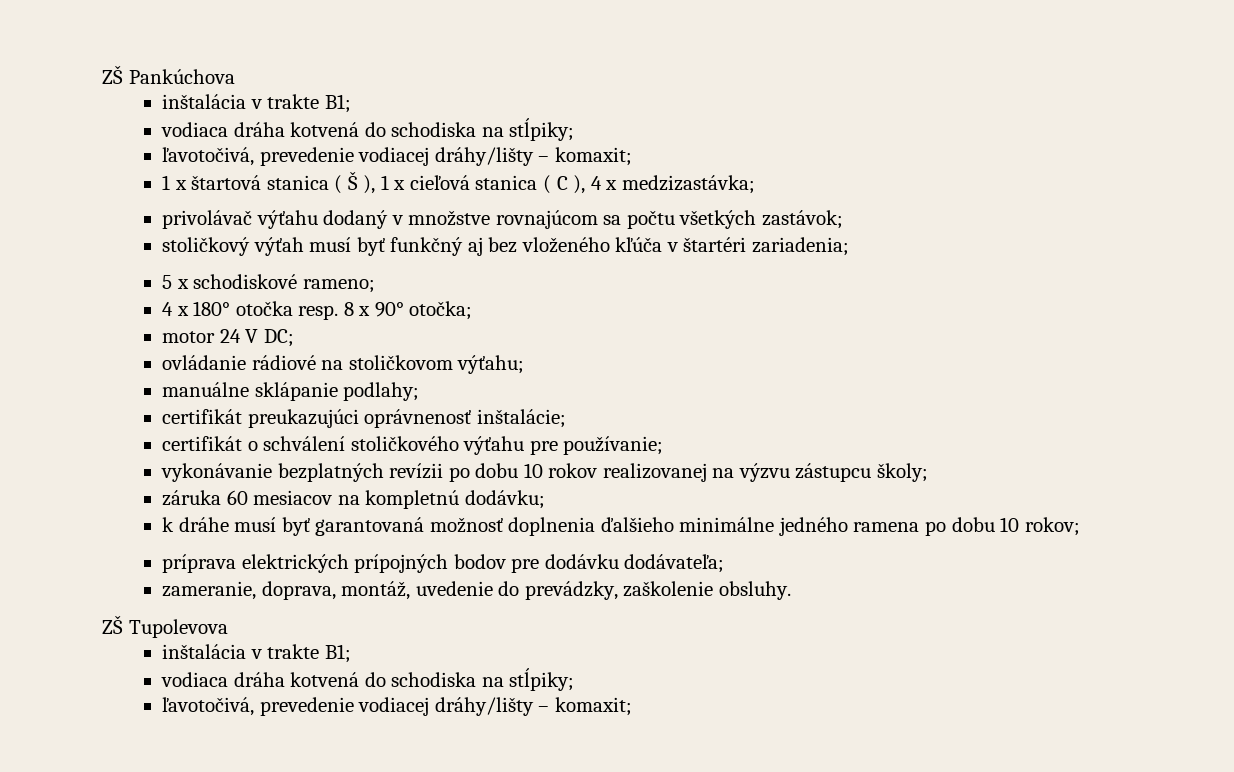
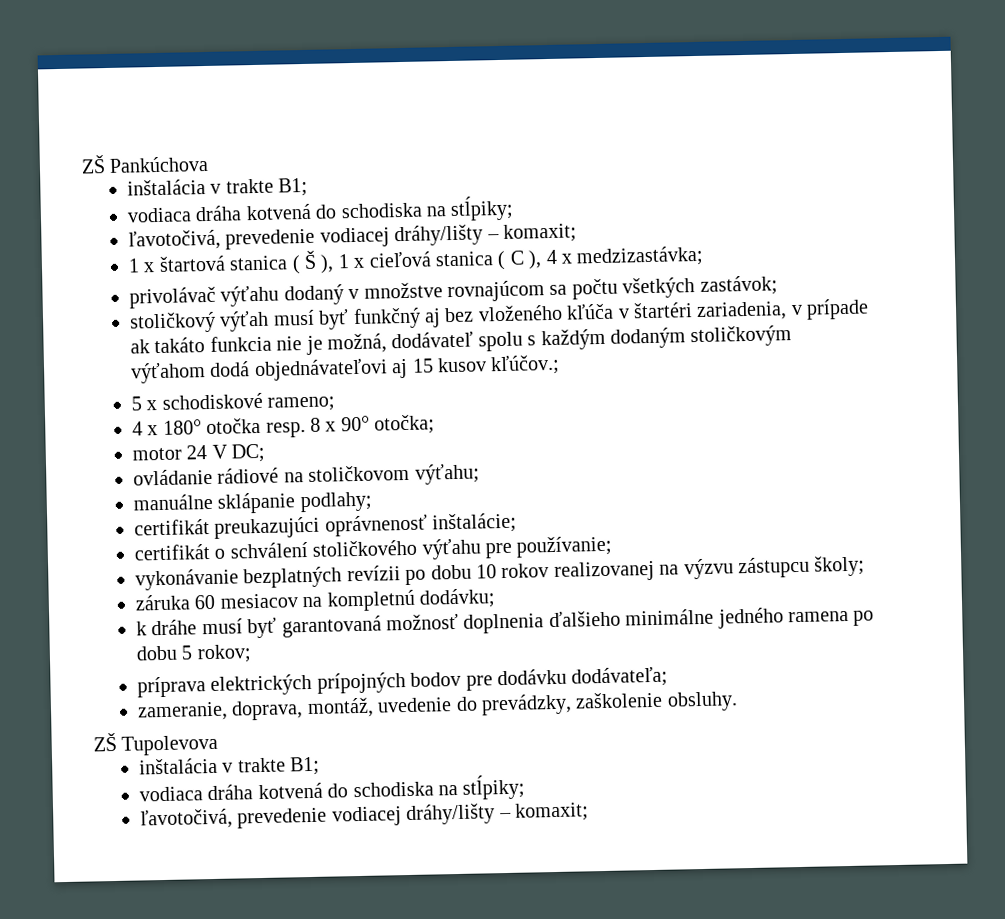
- stoličkový výťah musí byť funkčný aj bez vloženého kľúča v štartéri zariadenia;
+ stoličkový výťah musí byť funkčný aj bez vloženého kľúča v štartéri zariadenia, v prípade ak takáto funkcia nie je možná, dodávateľ spolu s každým dodaným stoličkovým výťahom dodá objednávateľovi aj 15 kusov kľúčov.;
- k dráhe musí byť garantovaná možnosť doplnenia ďalšieho minimálne jedného ramena po dobu 10 rokov;
+ k dráhe musí byť garantovaná možnosť doplnenia ďalšieho minimálne jedného ramena po dobu 5 rokov;

